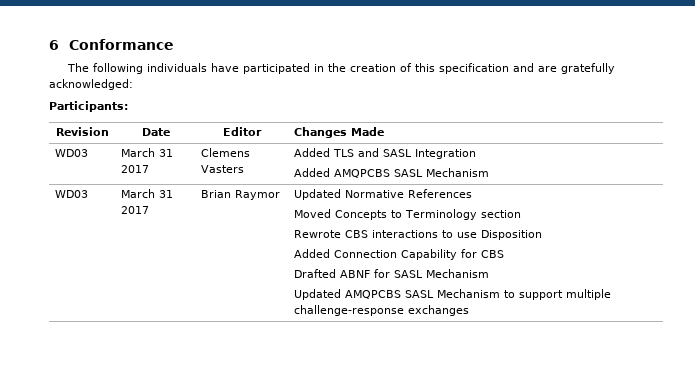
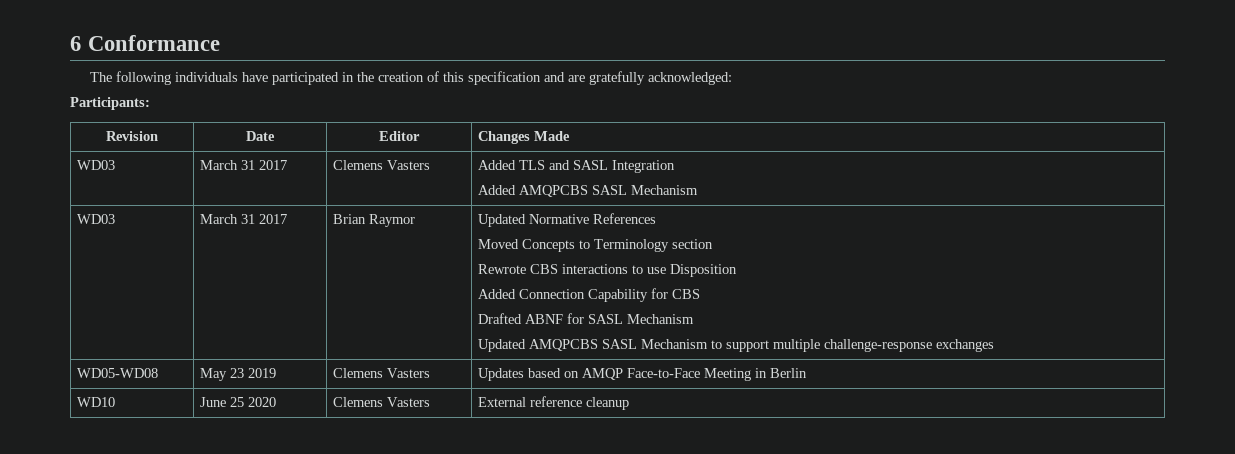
+ WD05-WD08 | May 23 2019 | Clemens Vasters | Updates based on AMQP Face-to-Face Meeting in Berlin
+ WD10 | June 25 2020 | Clemens Vasters | External reference cleanup

